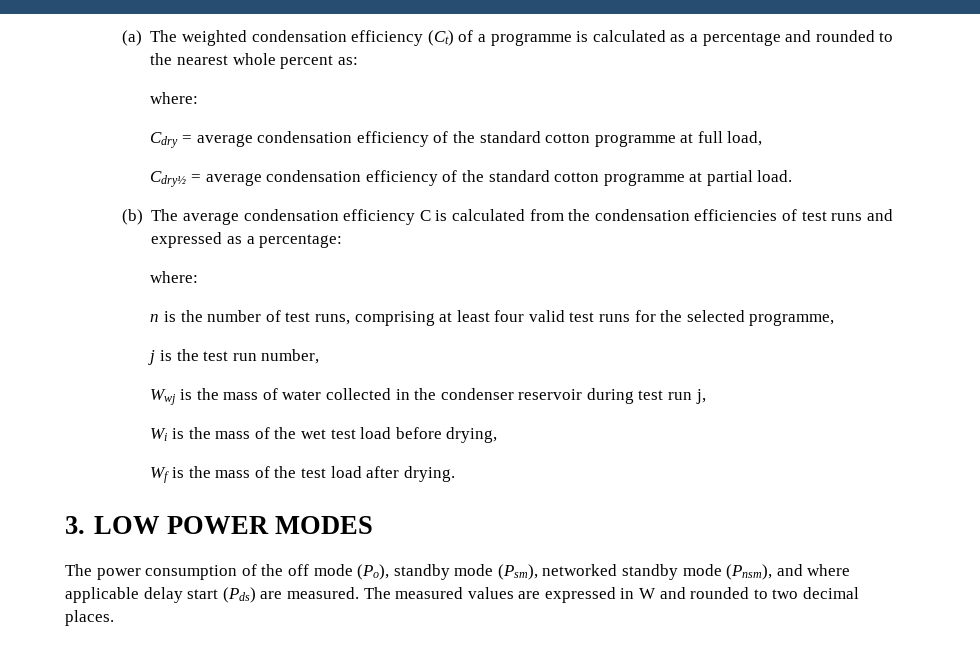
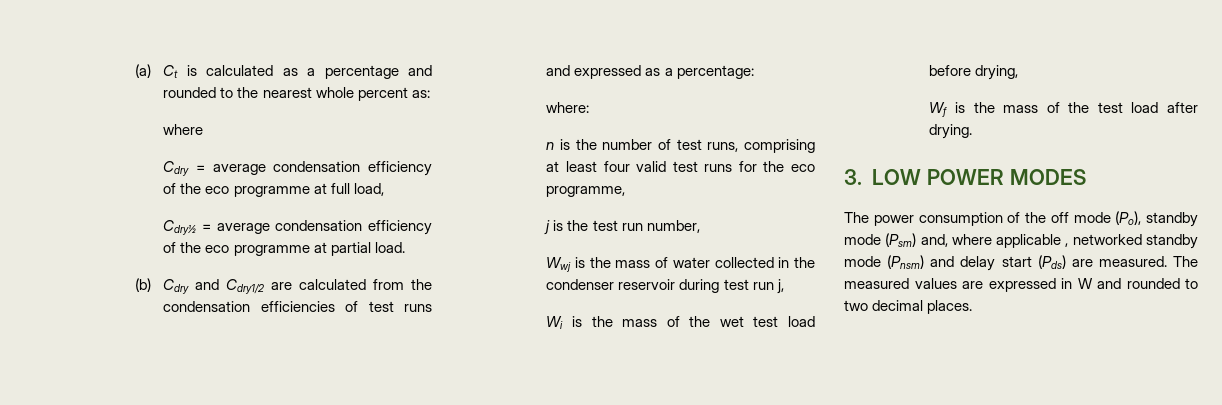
- (a) The weighted condensation efficiency (Ct) of a programme is calculated as a percentage and rounded to the nearest whole percent as:
- where:
+ (a) Ct is calculated as a percentage and rounded to the nearest whole percent as:
+ where
- Cdry = average condensation efficiency of the standard cotton programme at full load,
+ Cdry = average condensation efficiency of the eco programme at full load,
- Cdry½ = average condensation efficiency of the standard cotton programme at partial load.
+ Cdry½ = average condensation efficiency of the eco programme at partial load.
- (b) The average condensation efficiency C is calculated from the condensation efficiencies of test runs and expressed as a percentage:
+ (b) Cdry and Cdry1/2 are calculated from the condensation efficiencies of test runs and expressed as a percentage:
- n is the number of test runs, comprising at least four valid test runs for the selected programme,
+ n is the number of test runs, comprising at least four valid test runs for the eco programme,
- The power consumption of the off mode (Po), standby mode (Psm), networked standby mode (Pnsm), and where applicable delay start (Pds) are measured.
+ The power consumption of the off mode (Po), standby mode (Psm) and, where applicable , networked standby mode (Pnsm) and delay start (Pds) are measured.

